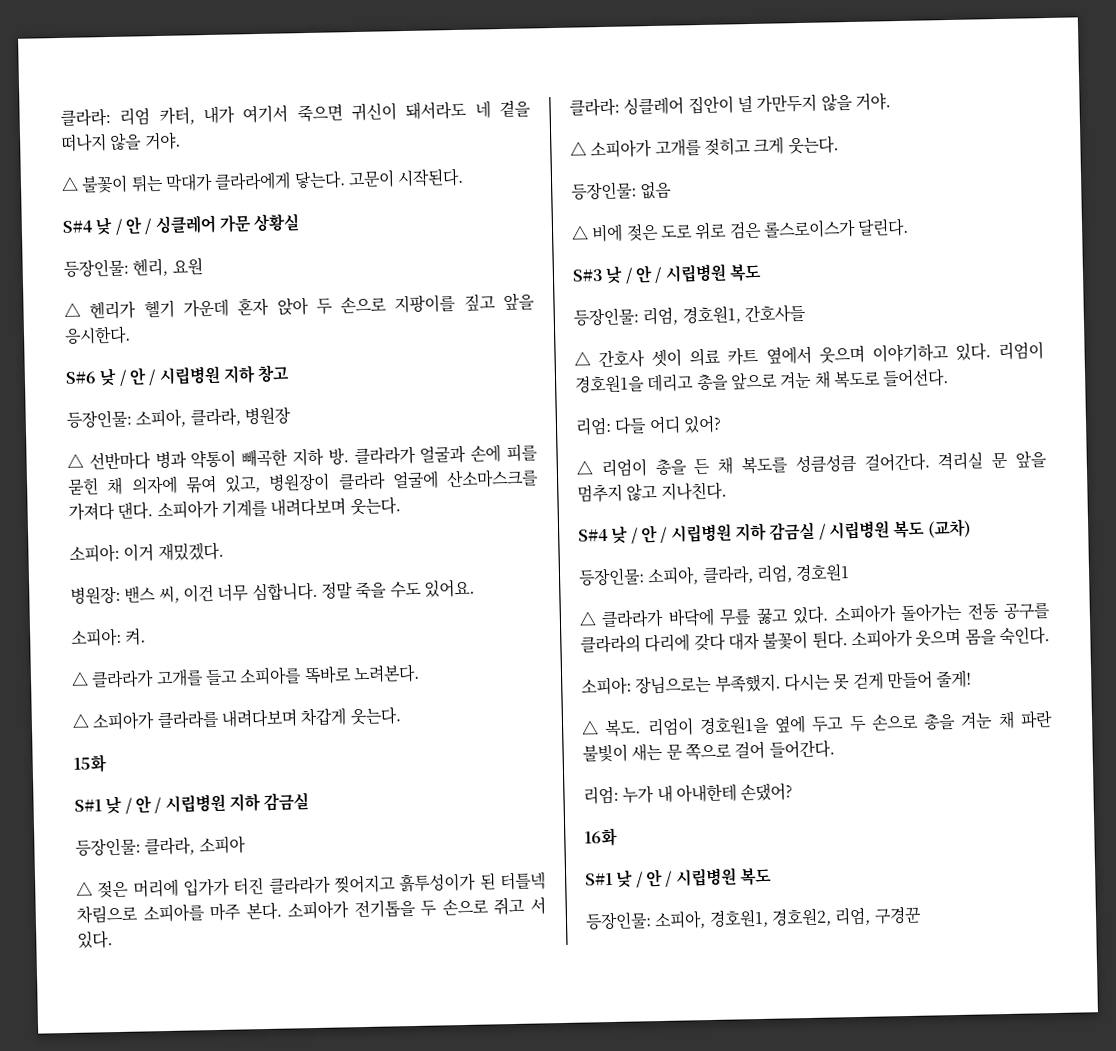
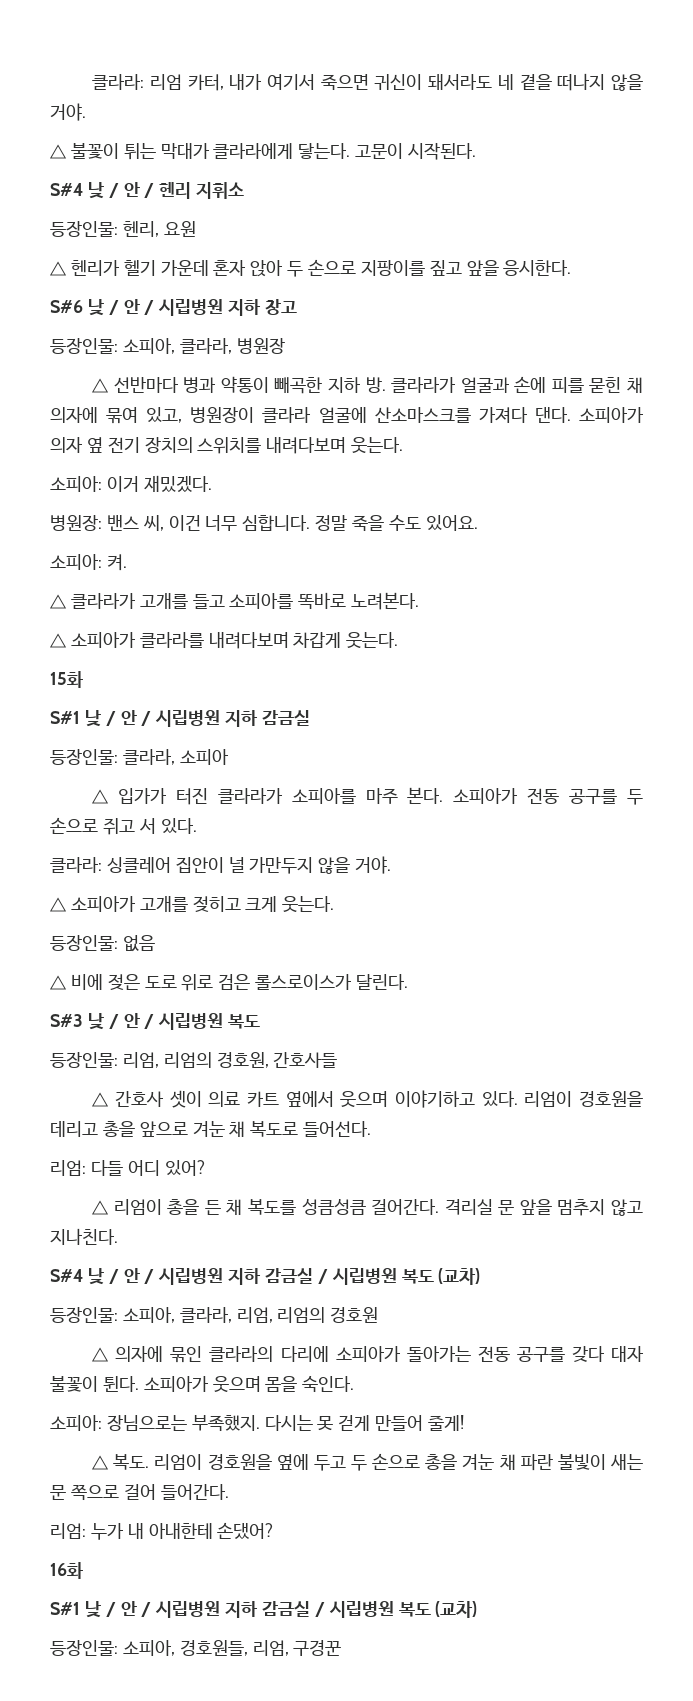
- S#4 낮 / 안 / 싱클레어 가문 상황실
+ S#4 낮 / 안 / 헨리 지휘소
- 소피아가 기계를 내려다보며 웃는다.
+ 소피아가 의자 옆 전기 장치의 스위치를 내려다보며 웃는다.
- △ 젖은 머리에 입가가 터진 클라라가 찢어지고 흙투성이가 된 터틀넥 차림으로 소피아를 마주 본다.
+ △ 입가가 터진 클라라가 소피아를 마주 본다.
- 소피아가 전기톱을 두 손으로 쥐고 서 있다.
+ 소피아가 전동 공구를 두 손으로 쥐고 서 있다.
- 등장인물: 리엄, 경호원1, 간호사들
+ 등장인물: 리엄, 리엄의 경호원, 간호사들
- 리엄이 경호원1을 데리고 총을 앞으로 겨눈 채 복도로 들어선다.
+ 리엄이 경호원을 데리고 총을 앞으로 겨눈 채 복도로 들어선다.
- 등장인물: 소피아, 클라라, 리엄, 경호원1
- △ 클라라가 바닥에 무릎 꿇고 있다. 소피아가 돌아가는 전동 공구를 클라라의 다리에 갖다 대자 불꽃이 튄다.
+ 등장인물: 소피아, 클라라, 리엄, 리엄의 경호원
+ △ 의자에 묶인 클라라의 다리에 소피아가 돌아가는 전동 공구를 갖다 대자 불꽃이 튄다.
- 리엄이 경호원1을 옆에 두고 두 손으로 총을 겨눈 채 파란 불빛이 새는 문 쪽으로 걸어 들어간다.
+ 리엄이 경호원을 옆에 두고 두 손으로 총을 겨눈 채 파란 불빛이 새는 문 쪽으로 걸어 들어간다.
- S#1 낮 / 안 / 시립병원 복도
- 등장인물: 소피아, 경호원1, 경호원2, 리엄, 구경꾼
+ S#1 낮 / 안 / 시립병원 지하 감금실 / 시립병원 복도 (교차)
+ 등장인물: 소피아, 경호원들, 리엄, 구경꾼

